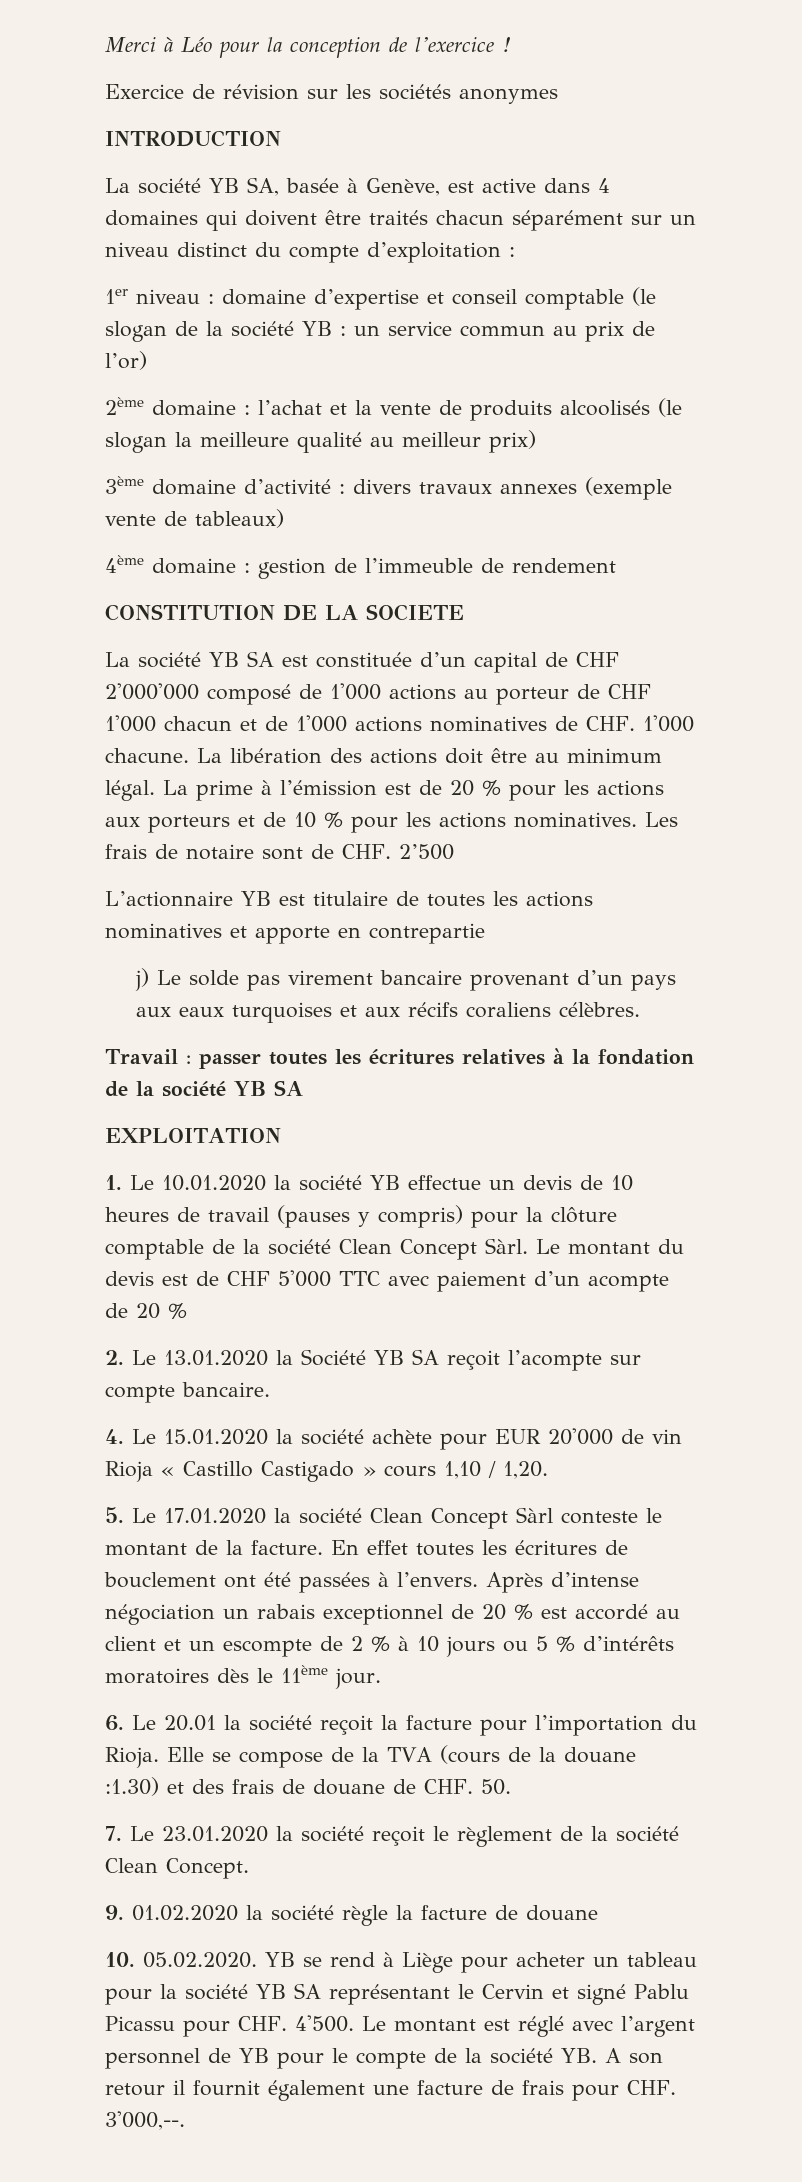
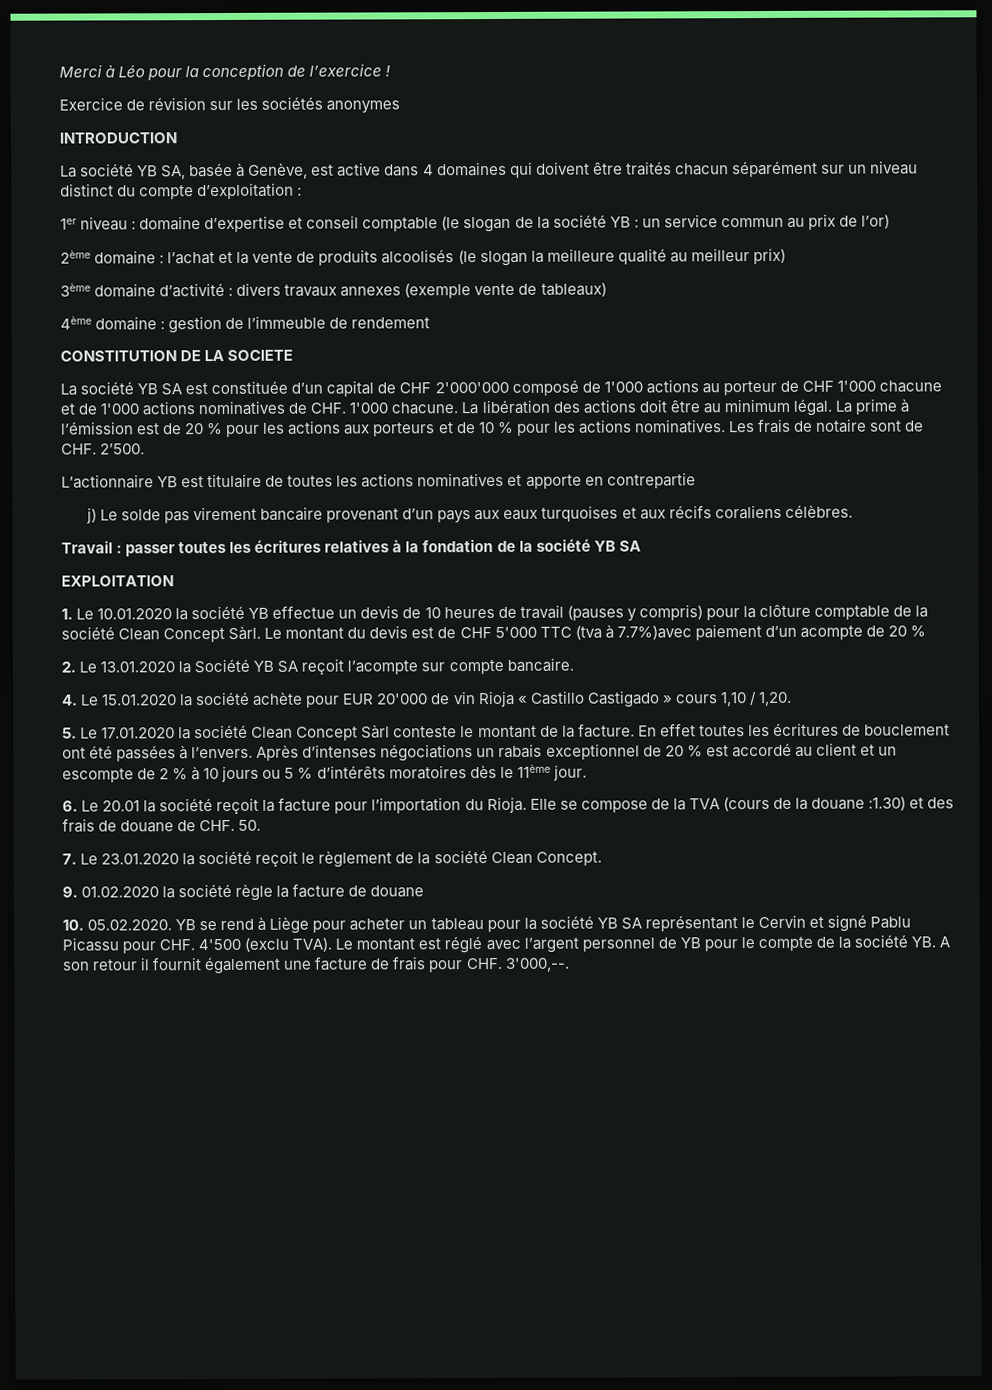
- La société YB SA est constituée d’un capital de CHF 2'000'000 composé de 1'000 actions au porteur de CHF 1'000 chacun et de 1'000 actions nominatives de CHF. 1'000 chacune.
+ La société YB SA est constituée d’un capital de CHF 2'000'000 composé de 1'000 actions au porteur de CHF 1'000 chacune et de 1'000 actions nominatives de CHF. 1'000 chacune.
- Les frais de notaire sont de CHF. 2’500
+ Les frais de notaire sont de CHF. 2’500.
- Le montant du devis est de CHF 5'000 TTC avec paiement d’un acompte de 20 %
+ Le montant du devis est de CHF 5'000 TTC (tva à 7.7%)avec paiement d’un acompte de 20 %
- Après d’intense négociation un rabais exceptionnel de 20 % est accordé au client et un escompte de 2 % à 10 jours ou 5 % d’intérêts moratoires dès le 11ème jour.
+ Après d’intenses négociations un rabais exceptionnel de 20 % est accordé au client et un escompte de 2 % à 10 jours ou 5 % d’intérêts moratoires dès le 11ème jour.
- 10. 05.02.2020. YB se rend à Liège pour acheter un tableau pour la société YB SA représentant le Cervin et signé Pablu Picassu pour CHF. 4'500.
+ 10. 05.02.2020. YB se rend à Liège pour acheter un tableau pour la société YB SA représentant le Cervin et signé Pablu Picassu pour CHF. 4'500 (exclu TVA).

